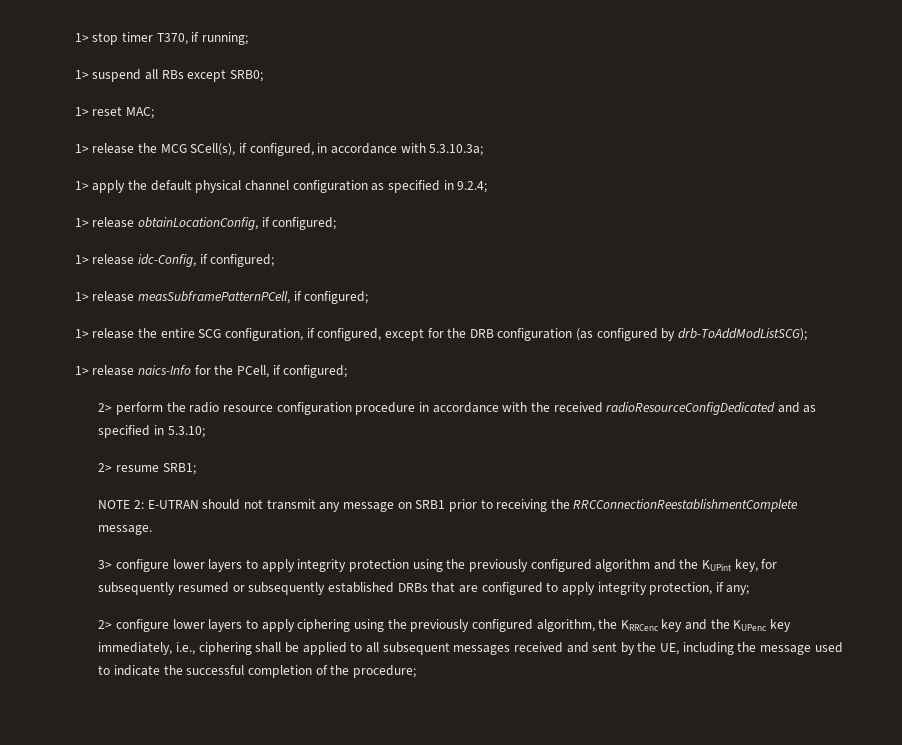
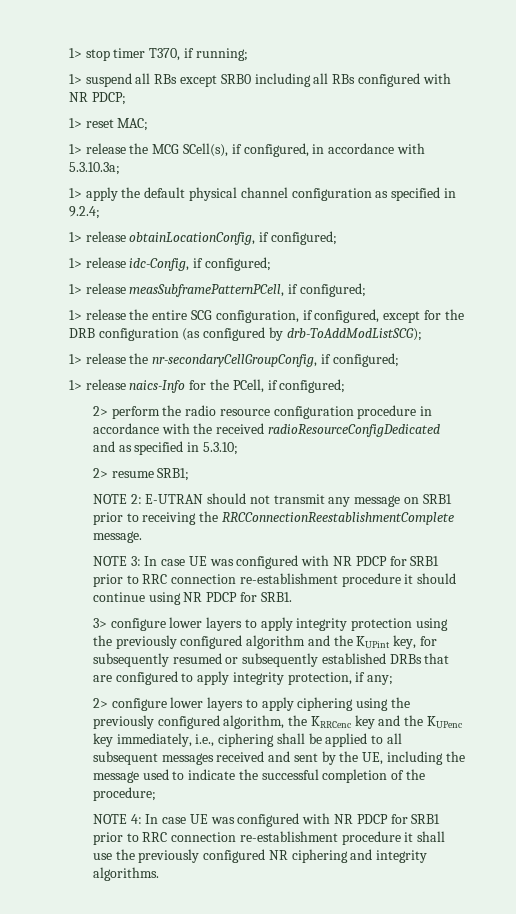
- 1> suspend all RBs except SRB0;
+ 1> suspend all RBs except SRB0 including all RBs configured with NR PDCP;
+ 1> release the nr-secondaryCellGroupConfig, if configured;
+ NOTE 3: In case UE was configured with NR PDCP for SRB1 prior to RRC connection re-establishment procedure it should continue using NR PDCP for SRB1.
+ NOTE 4: In case UE was configured with NR PDCP for SRB1 prior to RRC connection re-establishment procedure it shall use the previously configured NR ciphering and integrity algorithms.

